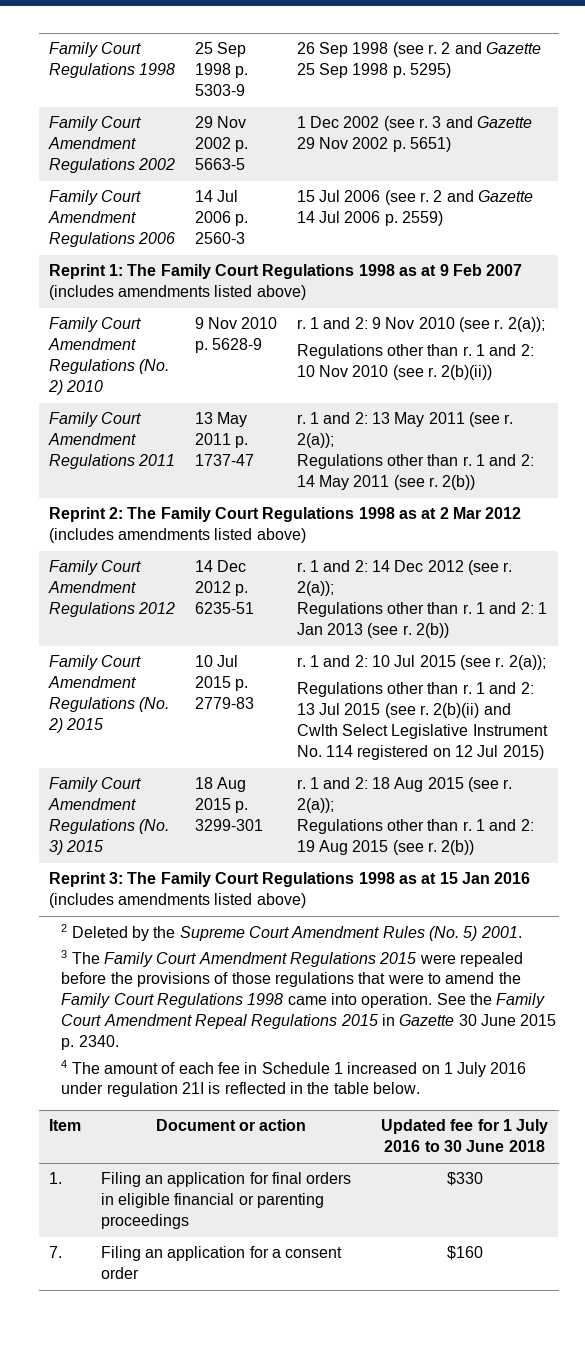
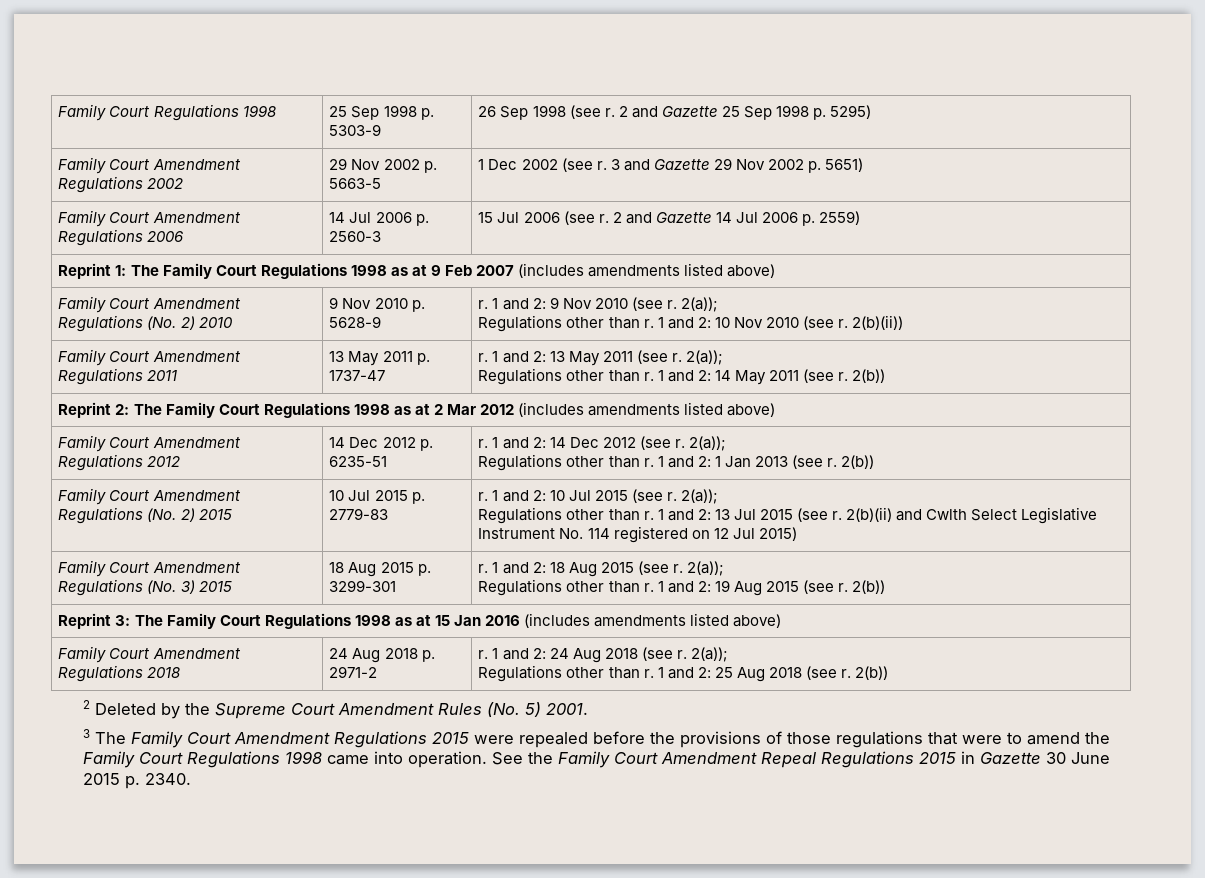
+ Family Court Amendment Regulations 2018 | 24 Aug 2018 p. 2971-2 | r. 1 and 2: 24 Aug 2018 (see r. 2(a));
+ Regulations other than r. 1 and 2: 25 Aug 2018 (see r. 2(b))
- 4 The amount of each fee in Schedule 1 increased on 1 July 2016 under regulation 21I is reflected in the table below.
- Item | Document or action | Updated fee for 1 July 2016 to 30 June 2018
- 1. | Filing an application for final orders in eligible financial or parenting proceedings | $330
- 7. | Filing an application for a consent order | $160

